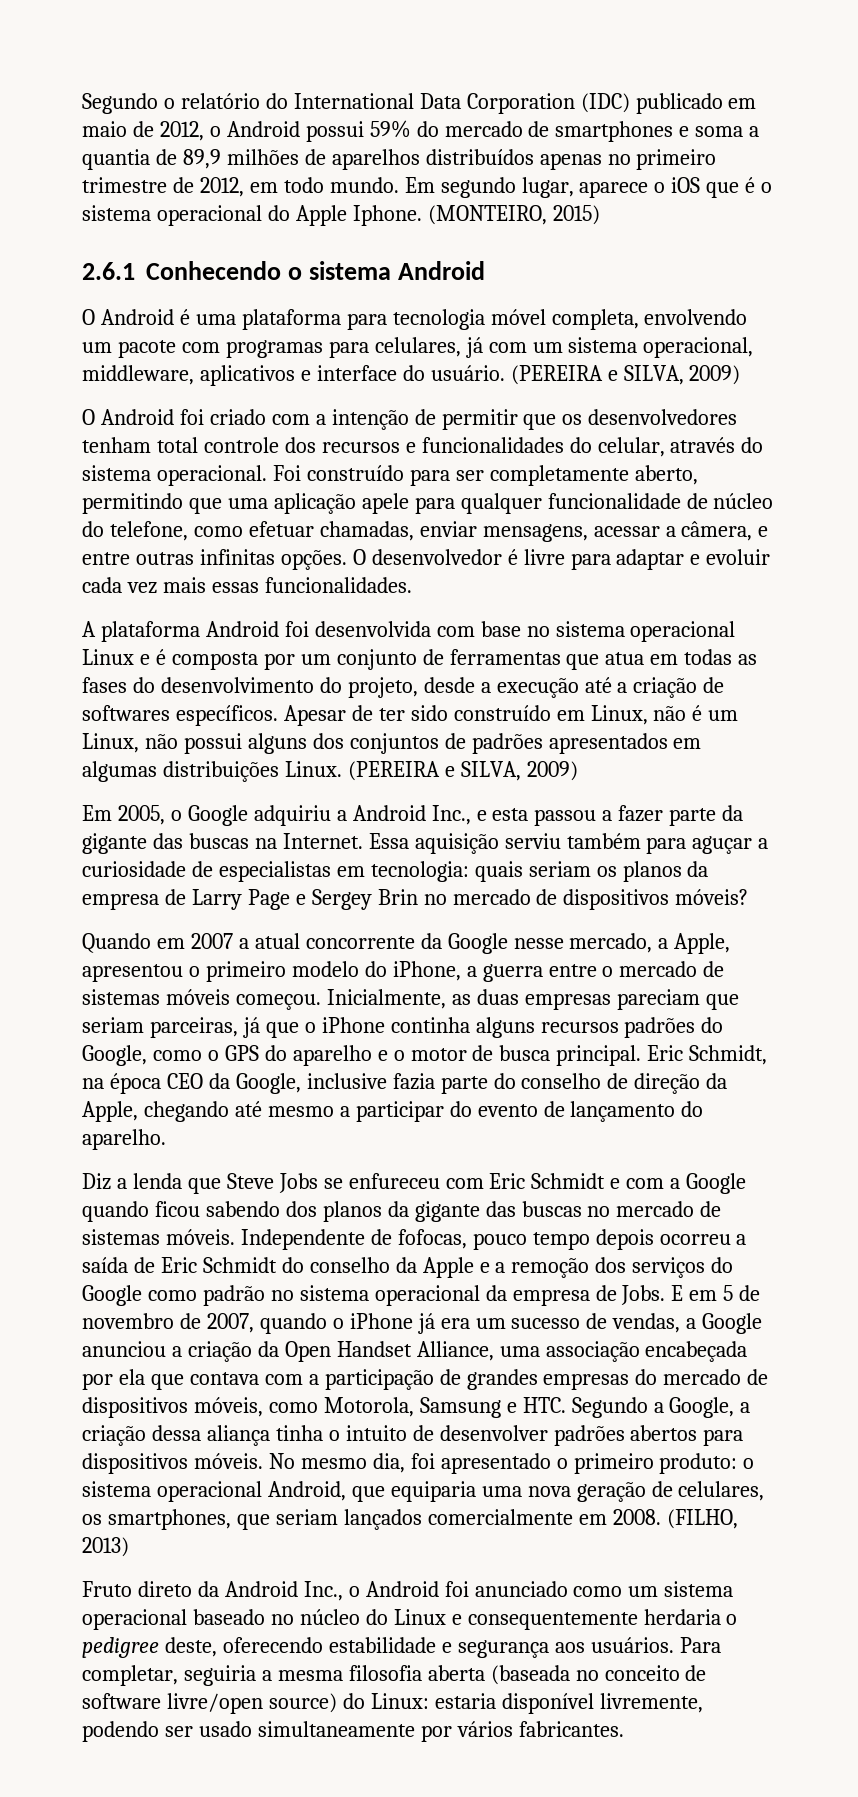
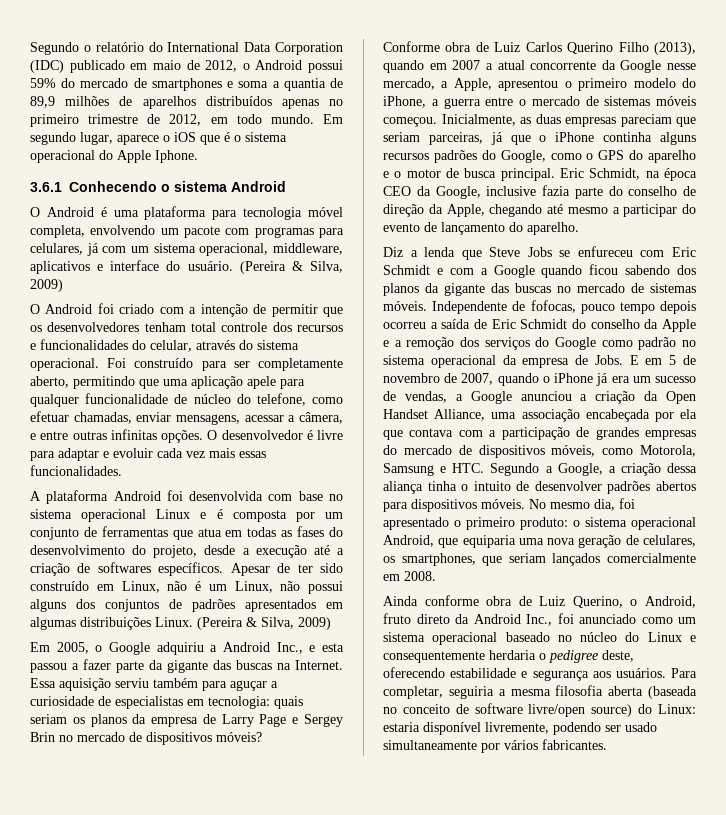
- Em segundo lugar, aparece o iOS que é o sistema operacional do Apple Iphone. (MONTEIRO, 2015)
- 2.6.1 Conhecendo o sistema Android
+ Em segundo lugar, aparece o iOS que é o sistema operacional do Apple Iphone.
+ 3.6.1 Conhecendo o sistema Android
- O Android é uma plataforma para tecnologia móvel completa, envolvendo um pacote com programas para celulares, já com um sistema operacional, middleware, aplicativos e interface do usuário. (PEREIRA e SILVA, 2009)
+ O Android é uma plataforma para tecnologia móvel completa, envolvendo um pacote com programas para celulares, já com um sistema operacional, middleware, aplicativos e interface do usuário. (Pereira & Silva, 2009)
- Apesar de ter sido construído em Linux, não é um Linux, não possui alguns dos conjuntos de padrões apresentados em algumas distribuições Linux. (PEREIRA e SILVA, 2009)
+ Apesar de ter sido construído em Linux, não é um Linux, não possui alguns dos conjuntos de padrões apresentados em algumas distribuições Linux. (Pereira & Silva, 2009)
- Quando em 2007 a atual concorrente da Google nesse mercado, a Apple, apresentou o primeiro modelo do iPhone, a guerra entre o mercado de sistemas móveis começou.
+ Conforme obra de Luiz Carlos Querino Filho (2013), quando em 2007 a atual concorrente da Google nesse mercado, a Apple, apresentou o primeiro modelo do iPhone, a guerra entre o mercado de sistemas móveis começou.
- No mesmo dia, foi apresentado o primeiro produto: o sistema operacional Android, que equiparia uma nova geração de celulares, os smartphones, que seriam lançados comercialmente em 2008. (FILHO, 2013)
- Fruto direto da Android Inc., o Android foi anunciado como um sistema operacional baseado no núcleo do Linux e consequentemente herdaria o pedigree deste, oferecendo estabilidade e segurança aos usuários.
+ No mesmo dia, foi apresentado o primeiro produto: o sistema operacional Android, que equiparia uma nova geração de celulares, os smartphones, que seriam lançados comercialmente em 2008.
+ Ainda conforme obra de Luiz Querino, o Android, fruto direto da Android Inc., foi anunciado como um sistema operacional baseado no núcleo do Linux e consequentemente herdaria o pedigree deste, oferecendo estabilidade e segurança aos usuários.

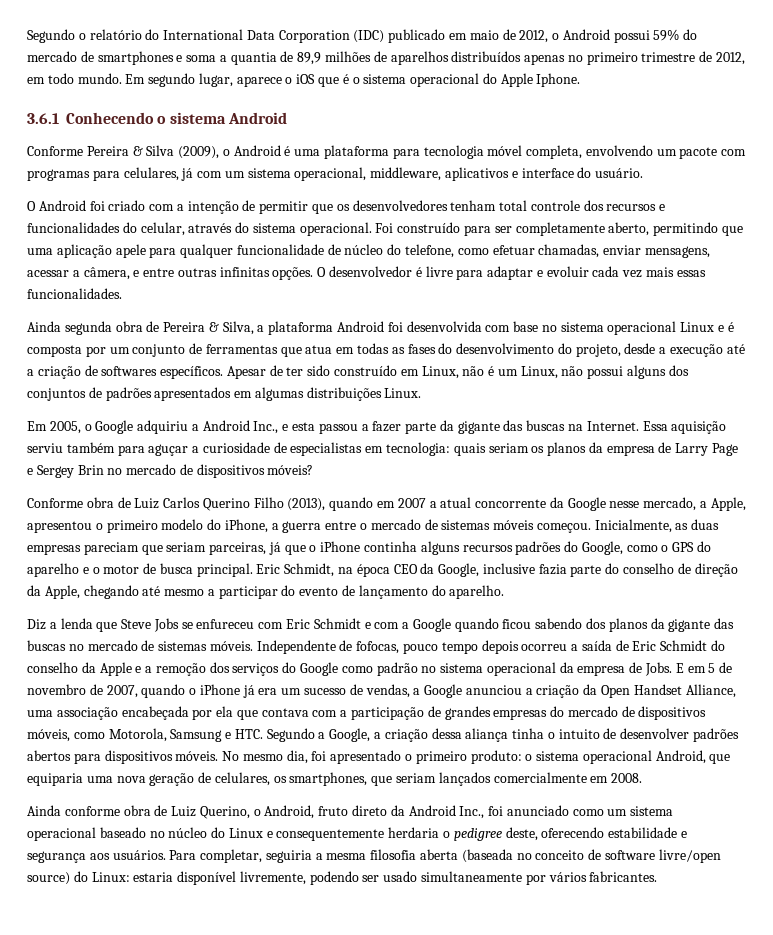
- O Android é uma plataforma para tecnologia móvel completa, envolvendo um pacote com programas para celulares, já com um sistema operacional, middleware, aplicativos e interface do usuário. (Pereira & Silva, 2009)
+ Conforme Pereira & Silva (2009), o Android é uma plataforma para tecnologia móvel completa, envolvendo um pacote com programas para celulares, já com um sistema operacional, middleware, aplicativos e interface do usuário.
- A plataforma Android foi desenvolvida com base no sistema operacional Linux e é composta por um conjunto de ferramentas que atua em todas as fases do desenvolvimento do projeto, desde a execução até a criação de softwares específicos.
+ Ainda segunda obra de Pereira & Silva, a plataforma Android foi desenvolvida com base no sistema operacional Linux e é composta por um conjunto de ferramentas que atua em todas as fases do desenvolvimento do projeto, desde a execução até a criação de softwares específicos.
- Apesar de ter sido construído em Linux, não é um Linux, não possui alguns dos conjuntos de padrões apresentados em algumas distribuições Linux. (Pereira & Silva, 2009)
+ Apesar de ter sido construído em Linux, não é um Linux, não possui alguns dos conjuntos de padrões apresentados em algumas distribuições Linux.

